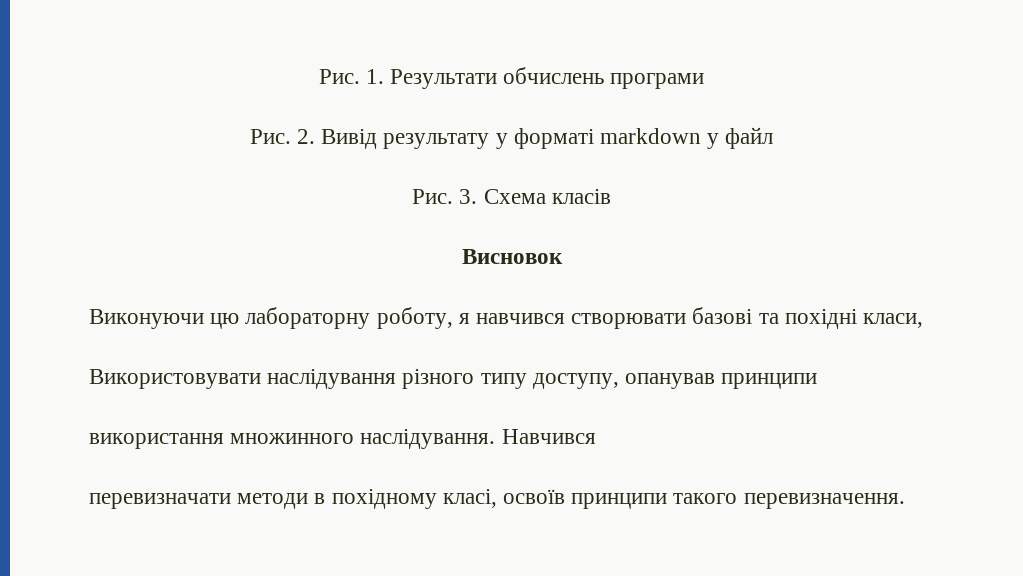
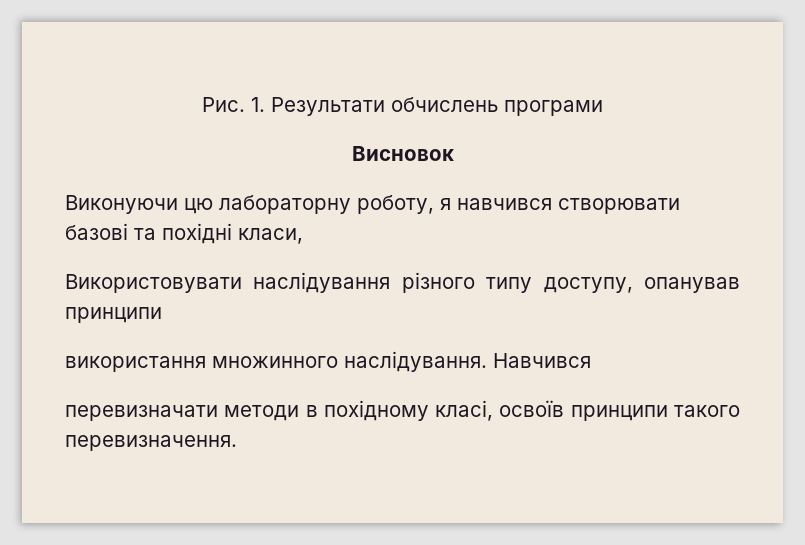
- Рис. 2. Вивід результату у форматі markdown у файл
- Рис. 3. Схема класів

